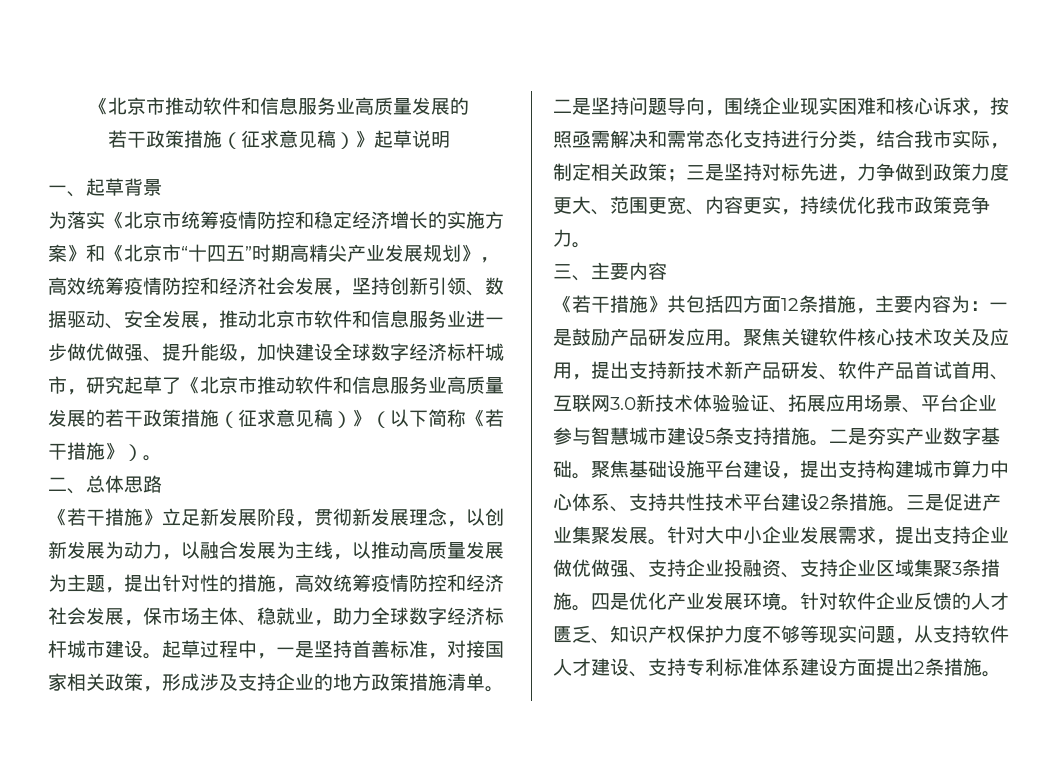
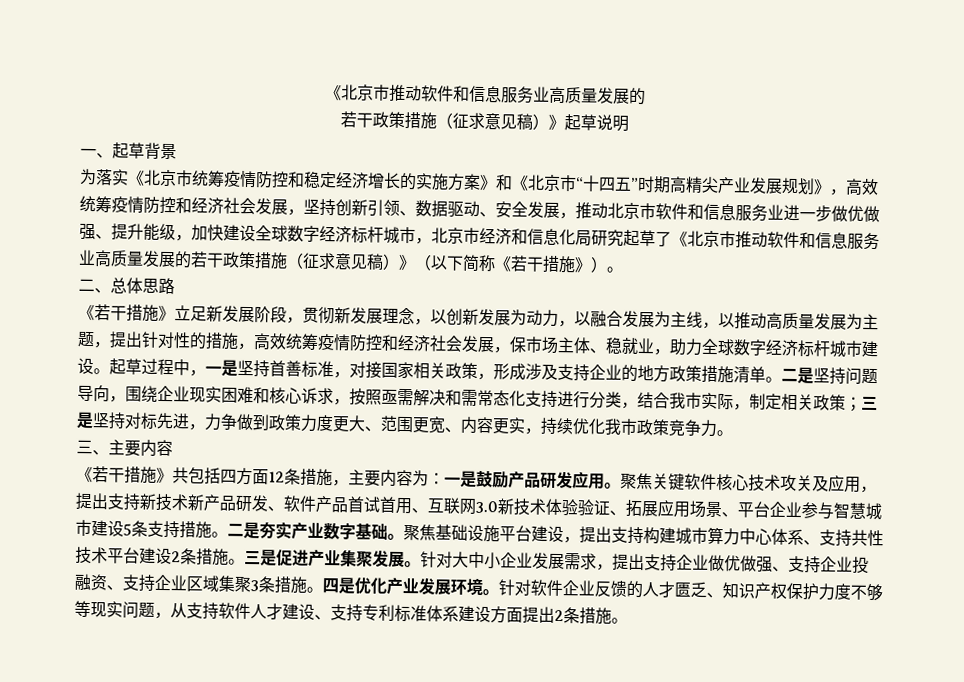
- 为落实《北京市统筹疫情防控和稳定经济增长的实施方案》和《北京市“十四五”时期高精尖产业发展规划》，高效统筹疫情防控和经济社会发展，坚持创新引领、数据驱动、安全发展，推动北京市软件和信息服务业进一步做优做强、提升能级，加快建设全球数字经济标杆城市，研究起草了《北京市推动软件和信息服务业高质量发展的若干政策措施（征求意见稿）》（以下简称《若干措施》）。
+ 为落实《北京市统筹疫情防控和稳定经济增长的实施方案》和《北京市“十四五”时期高精尖产业发展规划》，高效统筹疫情防控和经济社会发展，坚持创新引领、数据驱动、安全发展，推动北京市软件和信息服务业进一步做优做强、提升能级，加快建设全球数字经济标杆城市，北京市经济和信息化局研究起草了《北京市推动软件和信息服务业高质量发展的若干政策措施（征求意见稿）》（以下简称《若干措施》）。

